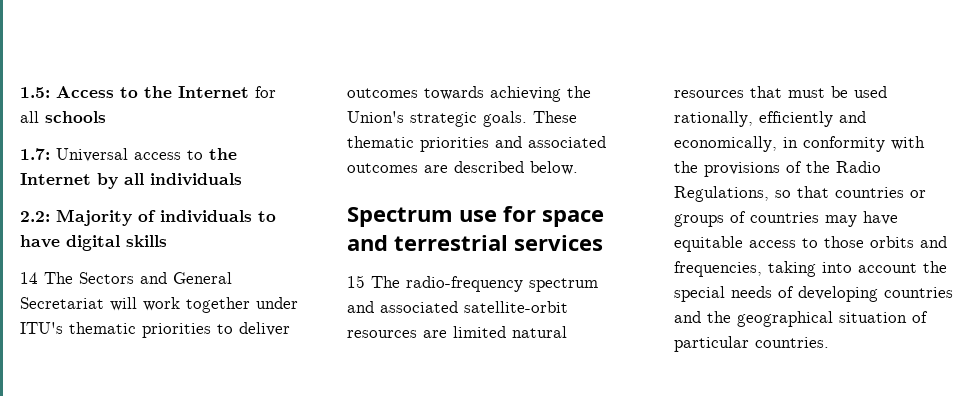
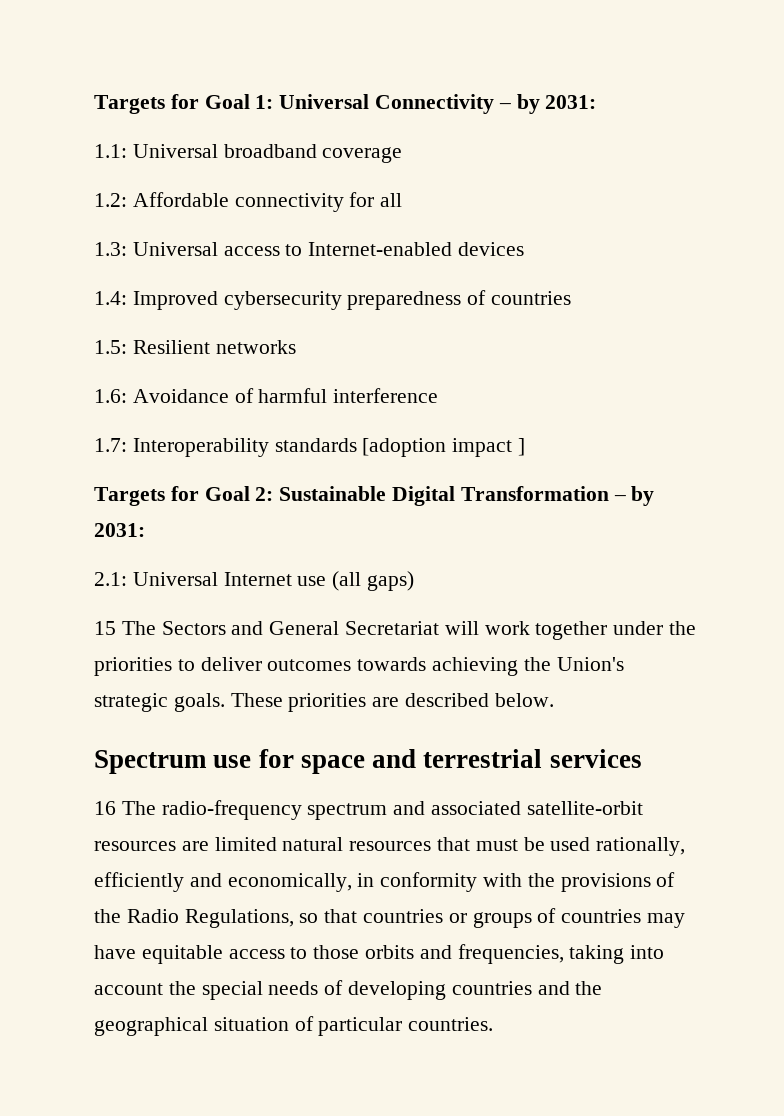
- 1.5: Access to the Internet for all schools
- 1.7: Universal access to the Internet by all individuals
- 2.2: Majority of individuals to have digital skills
- 14 The Sectors and General Secretariat will work together under ITU's thematic priorities to deliver outcomes towards achieving the Union's strategic goals.
+ Targets for Goal 1: Universal Connectivity – by 2031:
+ 1.1: Universal broadband coverage
+ 1.2: Affordable connectivity for all
+ 1.3: Universal access to Internet-enabled devices
+ 1.4: Improved cybersecurity preparedness of countries
+ 1.5: Resilient networks
+ 1.6: Avoidance of harmful interference
+ 1.7: Interoperability standards [adoption impact ]
+ Targets for Goal 2: Sustainable Digital Transformation – by 2031:
+ 2.1: Universal Internet use (all gaps)
+ 15 The Sectors and General Secretariat will work together under the priorities to deliver outcomes towards achieving the Union's strategic goals.
- These thematic priorities and associated outcomes are described below.
+ These priorities are described below.
- 15 The radio-frequency spectrum and associated satellite-orbit resources are limited natural resources that must be used rationally, efficiently and economically, in conformity with the provisions of the Radio Regulations, so that countries or groups of countries may have equitable access to those orbits and frequencies, taking into account the special needs of developing countries and the geographical situation of particular countries.
+ 16 The radio-frequency spectrum and associated satellite-orbit resources are limited natural resources that must be used rationally, efficiently and economically, in conformity with the provisions of the Radio Regulations, so that countries or groups of countries may have equitable access to those orbits and frequencies, taking into account the special needs of developing countries and the geographical situation of particular countries.

